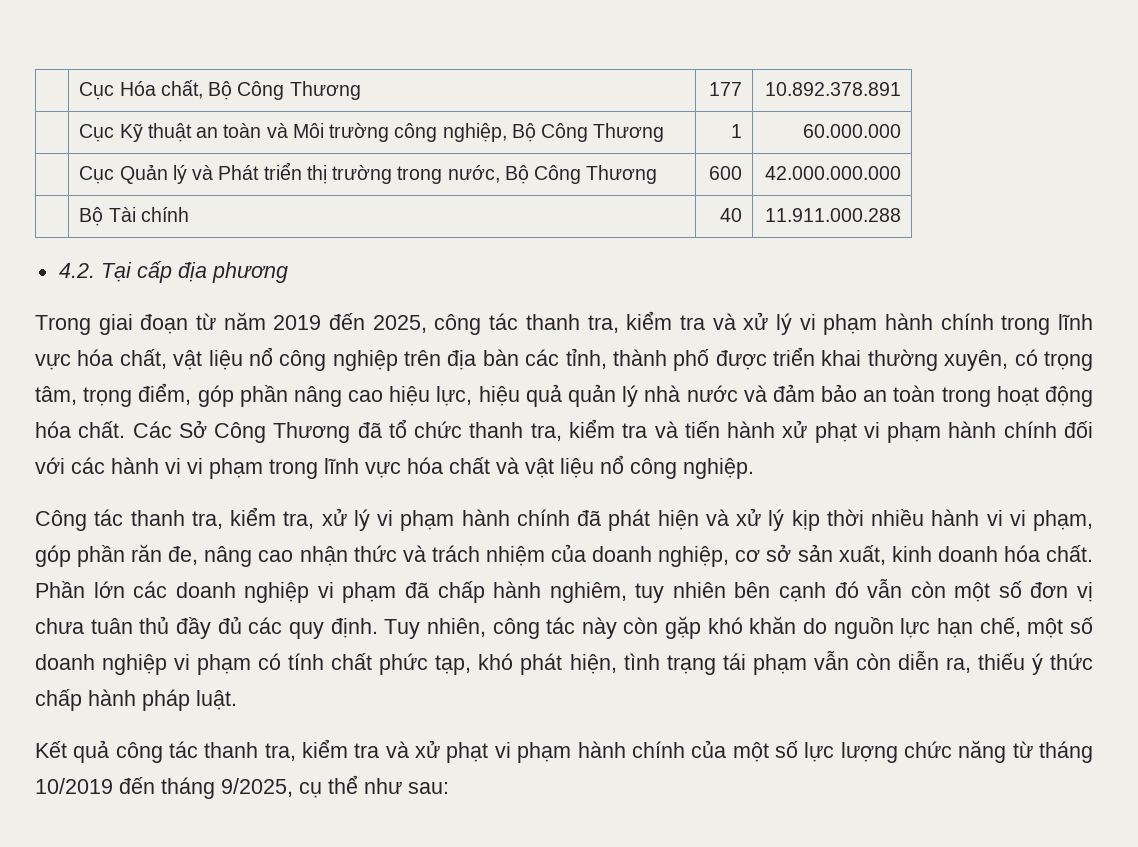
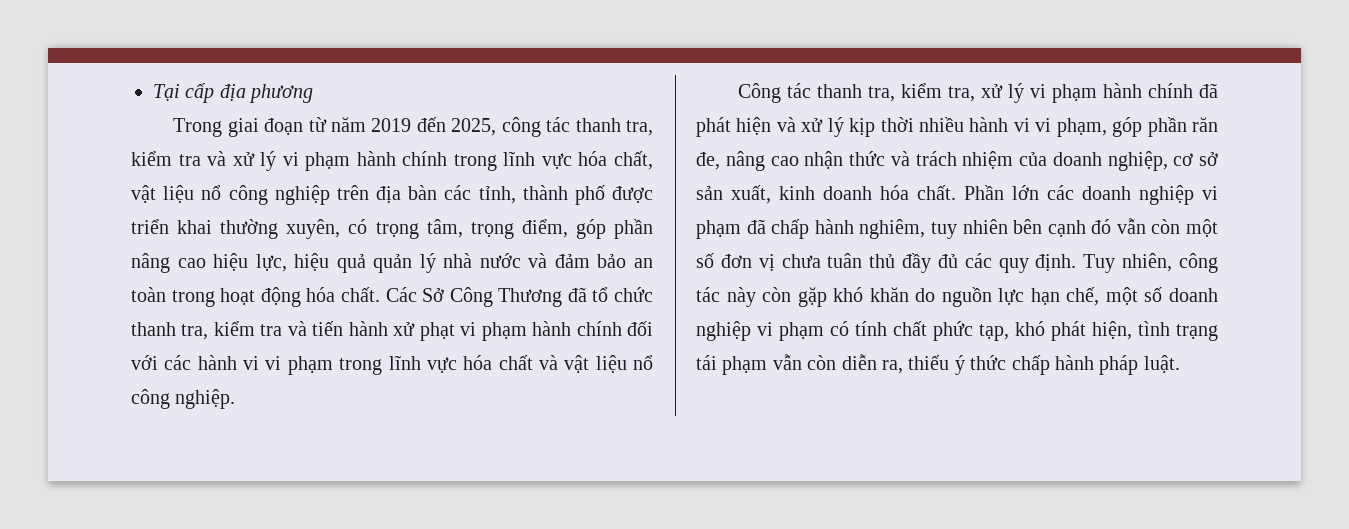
- | Cục Hóa chất, Bộ Công Thương | 177 | 10.892.378.891
- | Cục Kỹ thuật an toàn và Môi trường công nghiệp, Bộ Công Thương | 1 | 60.000.000
- | Cục Quản lý và Phát triển thị trường trong nước, Bộ Công Thương | 600 | 42.000.000.000
- | Bộ Tài chính | 40 | 11.911.000.288
- 4.2. Tại cấp địa phương
+ Tại cấp địa phương
- Kết quả công tác thanh tra, kiểm tra và xử phạt vi phạm hành chính của một số lực lượng chức năng từ tháng 10/2019 đến tháng 9/2025, cụ thể như sau:

